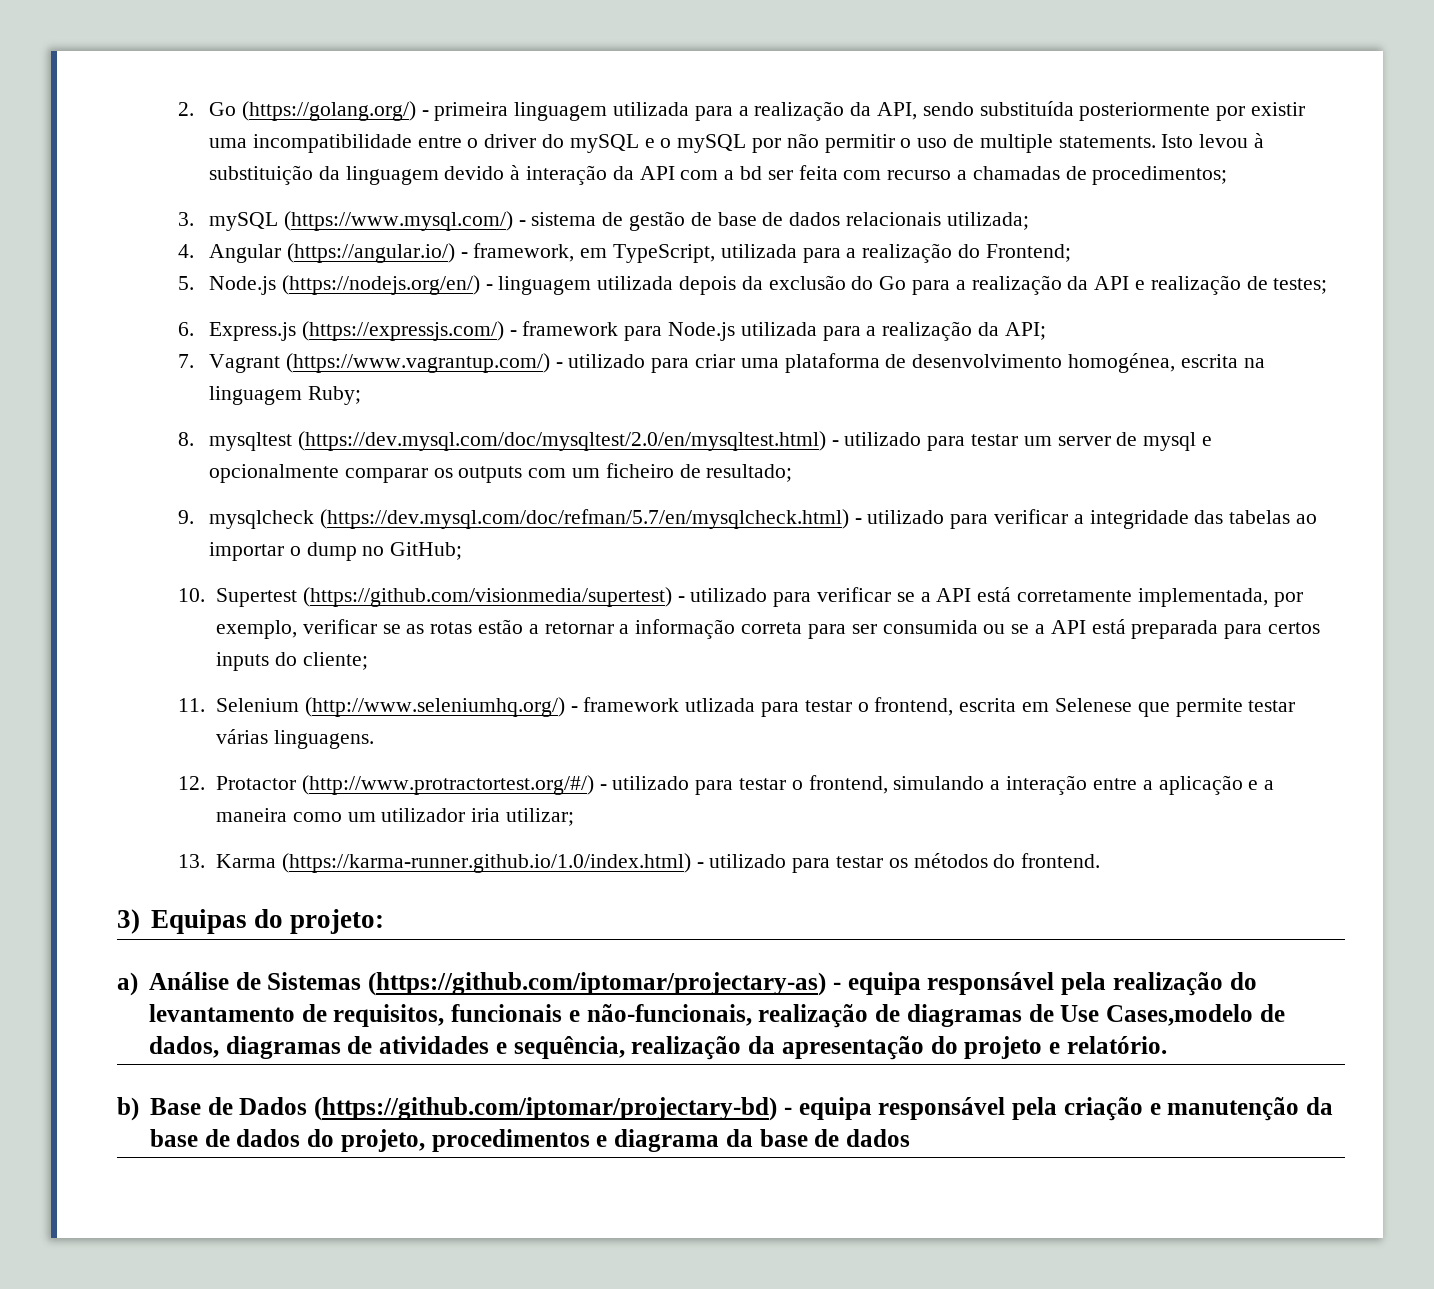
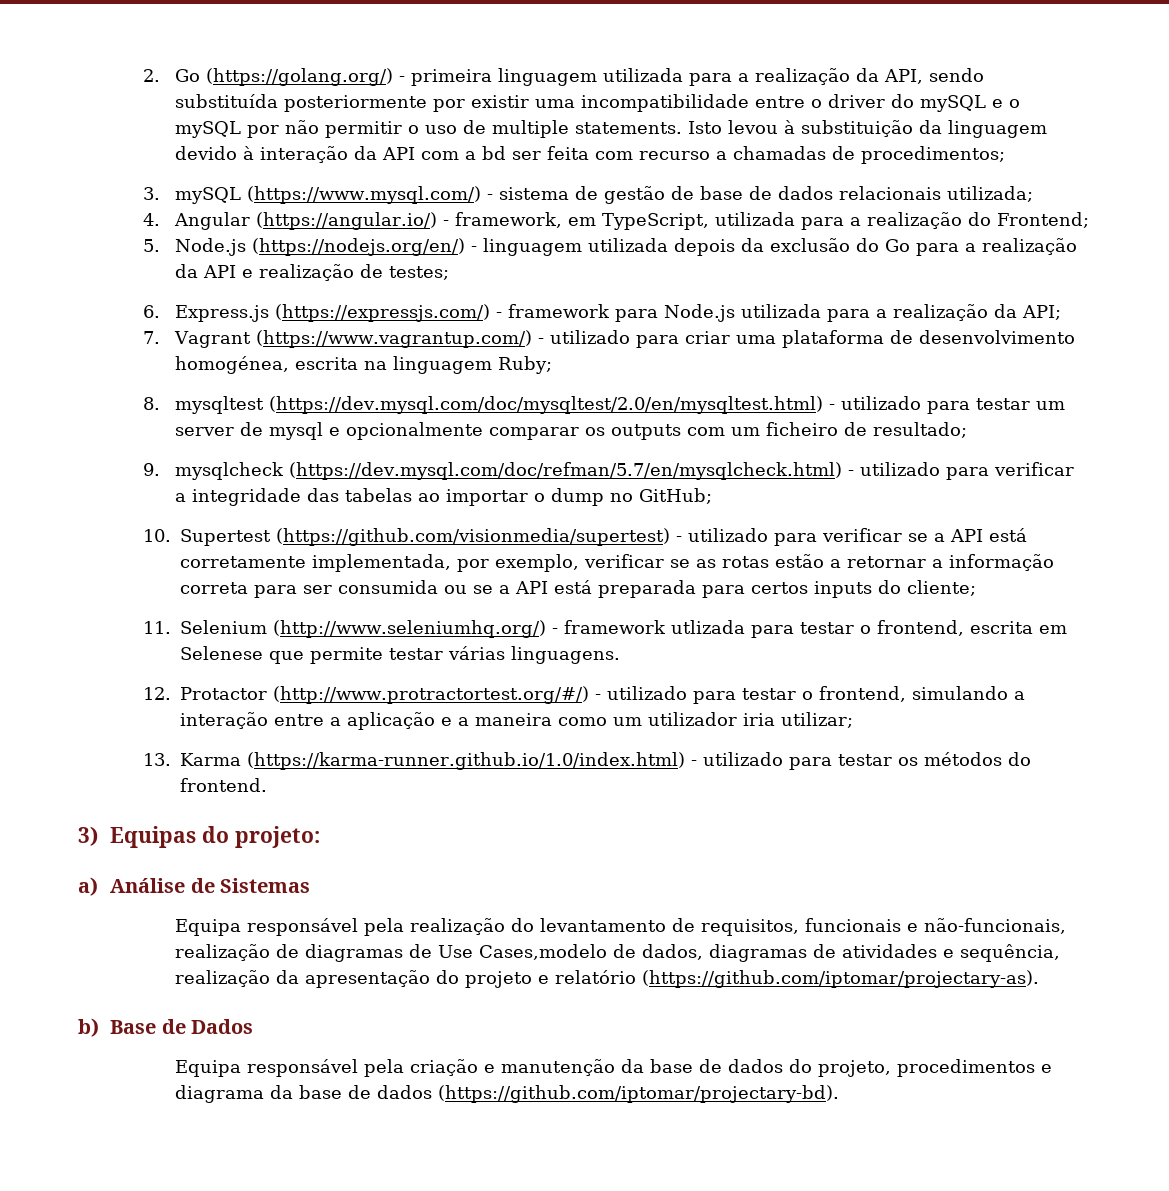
- a) Análise de Sistemas (https://github.com/iptomar/projectary-as) - equipa responsável pela realização do levantamento de requisitos, funcionais e não-funcionais, realização de diagramas de Use Cases,modelo de dados, diagramas de atividades e sequência, realização da apresentação do projeto e relatório.
+ a) Análise de Sistemas
+ Equipa responsável pela realização do levantamento de requisitos, funcionais e não-funcionais, realização de diagramas de Use Cases,modelo de dados, diagramas de atividades e sequência, realização da apresentação do projeto e relatório (https://github.com/iptomar/projectary-as).
- b) Base de Dados (https://github.com/iptomar/projectary-bd) - equipa responsável pela criação e manutenção da base de dados do projeto, procedimentos e diagrama da base de dados
+ b) Base de Dados
+ Equipa responsável pela criação e manutenção da base de dados do projeto, procedimentos e diagrama da base de dados (https://github.com/iptomar/projectary-bd).

